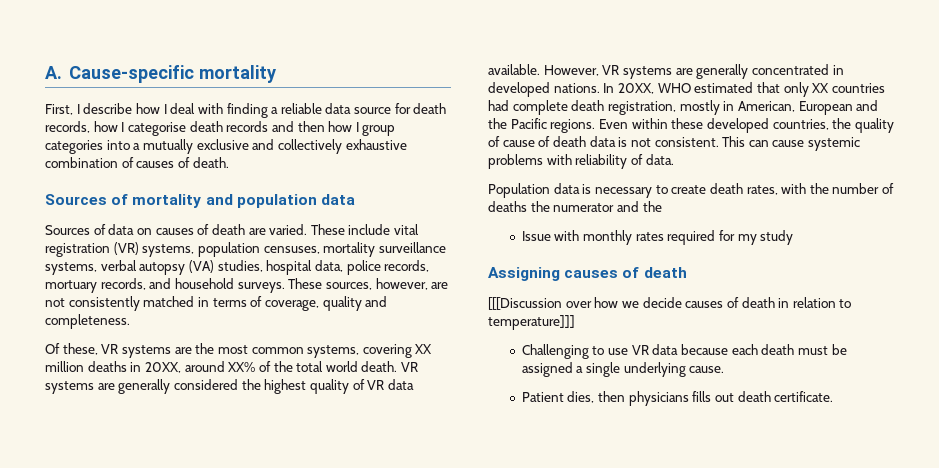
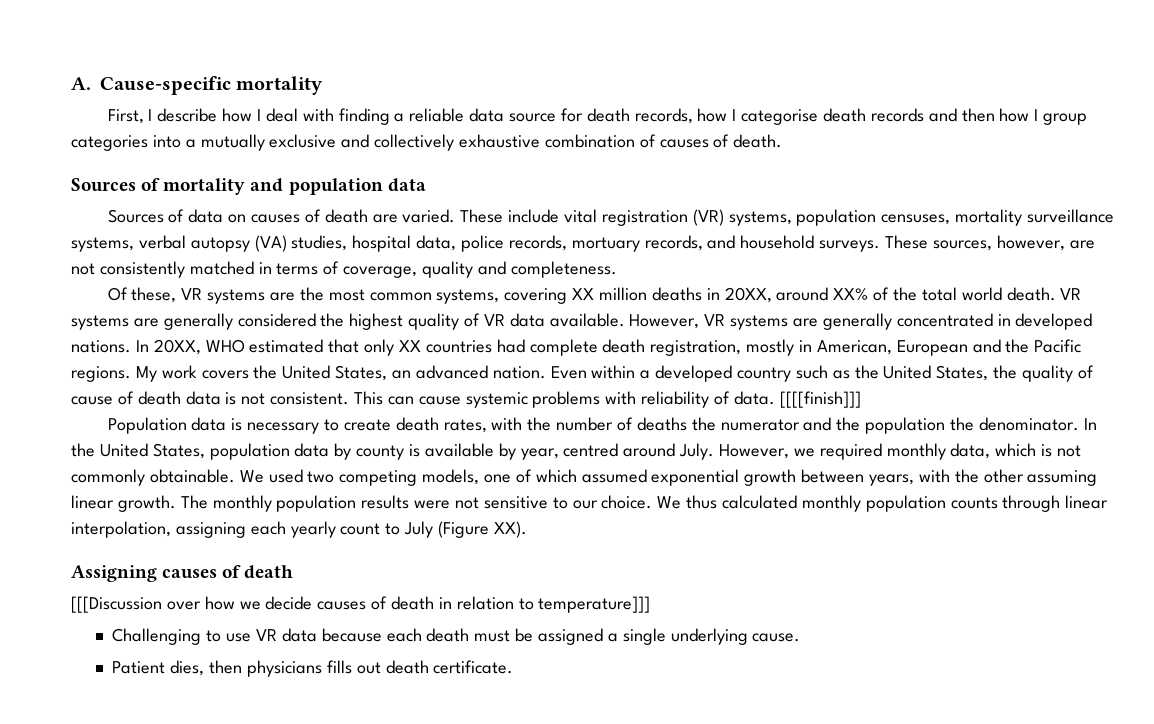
- Even within these developed countries, the quality of cause of death data is not consistent.
+ My work covers the United States, an advanced nation. Even within a developed country such as the United States, the quality of cause of death data is not consistent.
+ [[[[finish]]]
- Population data is necessary to create death rates, with the number of deaths the numerator and the
- Issue with monthly rates required for my study
+ Population data is necessary to create death rates, with the number of deaths the numerator and the population the denominator. In the United States, population data by county is available by year, centred around July. However, we required monthly data, which is not commonly obtainable. We used two competing models, one of which assumed exponential growth between years, with the other assuming linear growth. The monthly population results were not sensitive to our choice. We thus calculated monthly population counts through linear interpolation, assigning each yearly count to July (Figure XX).

